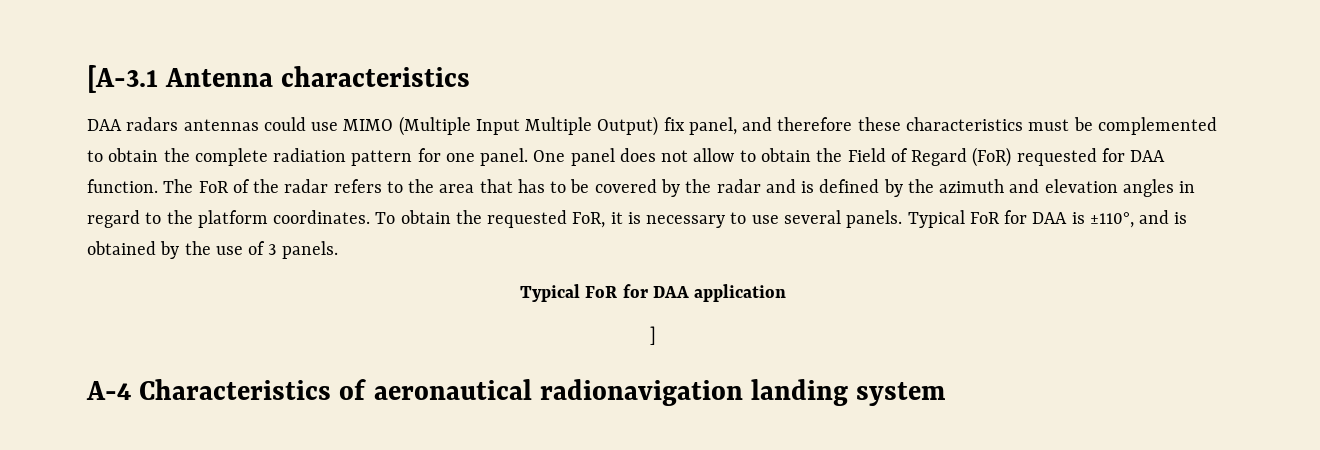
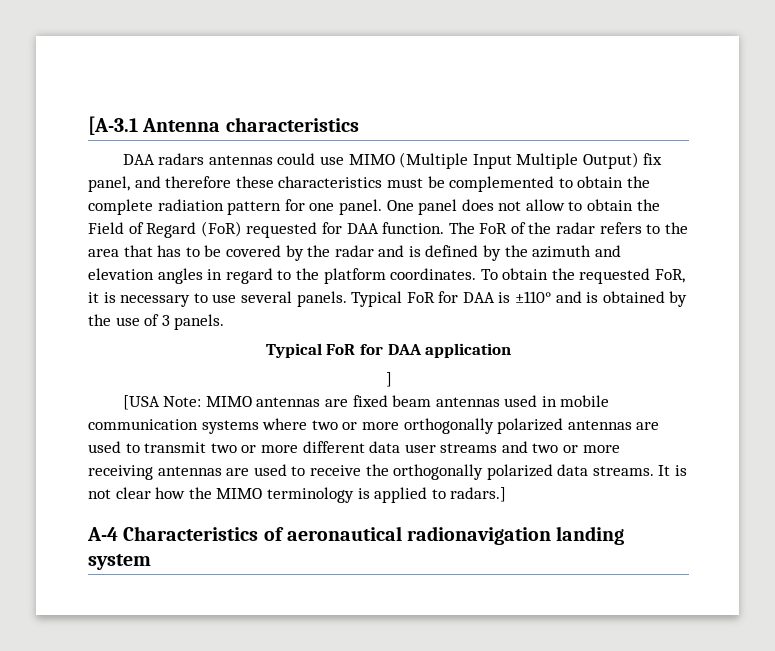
- Typical FoR for DAA is ±110°, and is obtained by the use of 3 panels.
+ Typical FoR for DAA is ±110° and is obtained by the use of 3 panels.
+ [USA Note: MIMO antennas are fixed beam antennas used in mobile communication systems where two or more orthogonally polarized antennas are used to transmit two or more different data user streams and two or more receiving antennas are used to receive the orthogonally polarized data streams. It is not clear how the MIMO terminology is applied to radars.]

